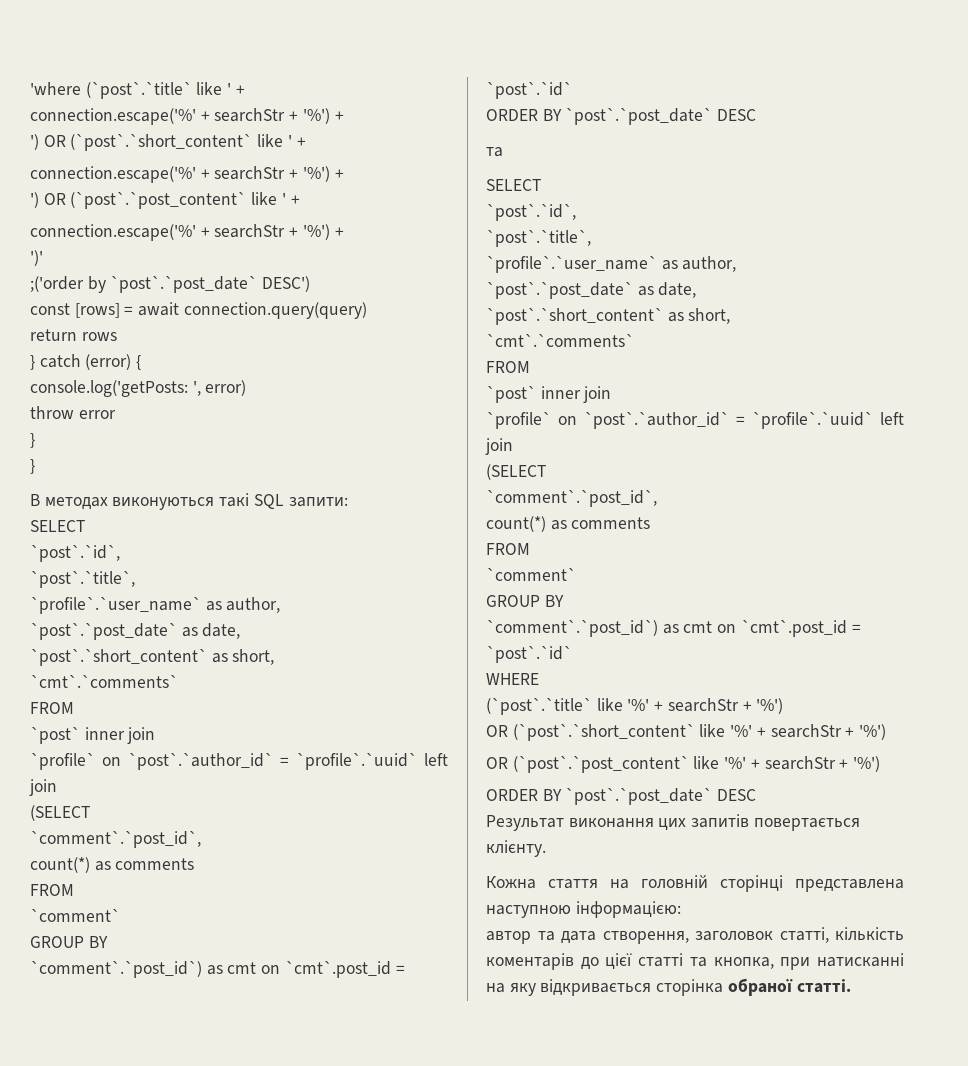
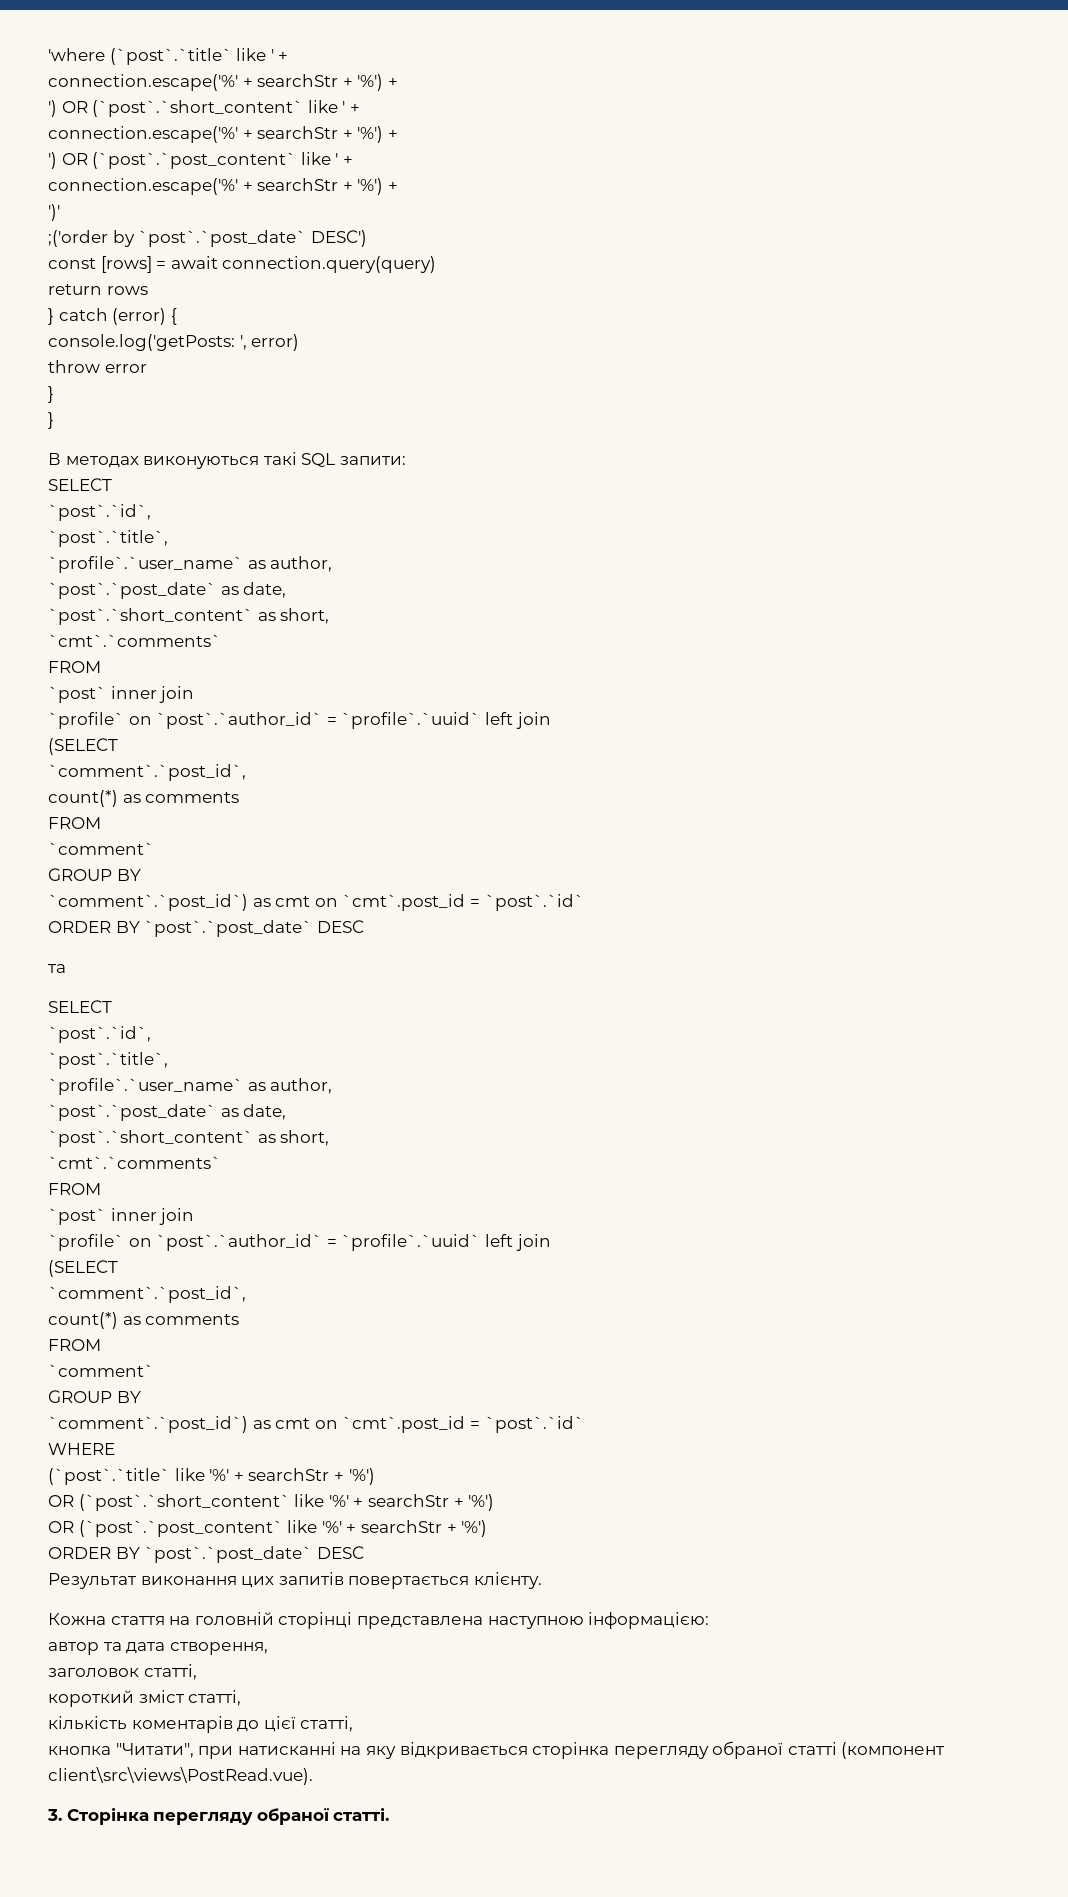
- автор та дата створення, заголовок статті, кількість коментарів до цієї статті та кнопка, при натисканні на яку відкривається сторінка обраної статті.
+ автор та дата створення,
+ заголовок статті,
+ короткий зміст статті,
+ кількість коментарів до цієї статті,
+ кнопка "Читати", при натисканні на яку відкривається сторінка перегляду обраної статті (компонент client\src\views\PostRead.vue).
+ 3. Сторінка перегляду обраної статті.

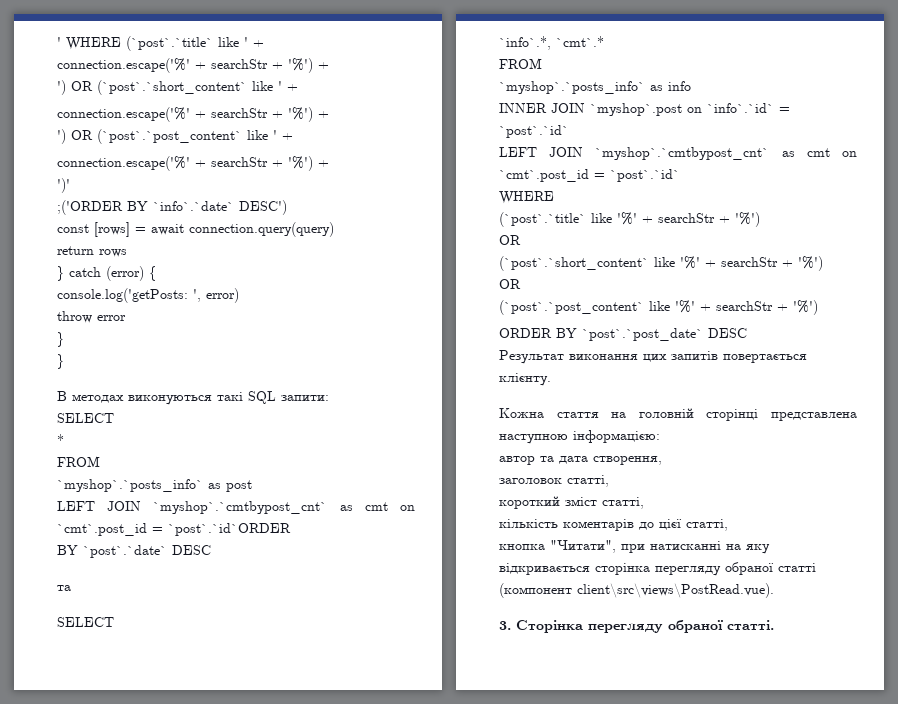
- 'where (`post`.`title` like ' +
+ ' WHERE (`post`.`title` like ' +
- ;('order by `post`.`post_date` DESC')
+ ;('ORDER BY `info`.`date` DESC')
  В методах виконуються такі SQL запити:
  SELECT
- `post`.`id`,
- `post`.`title`,
- `profile`.`user_name` as author,
- `post`.`post_date` as date,
- `post`.`short_content` as short,
- `cmt`.`comments`
+ *
  FROM
- `post` inner join
- `profile` on `post`.`author_id` = `profile`.`uuid` left join
- (SELECT
- `comment`.`post_id`,
- count(*) as comments
- FROM
- `comment`
- GROUP BY
- `comment`.`post_id`) as cmt on `cmt`.post_id = `post`.`id`
- ORDER BY `post`.`post_date` DESC
+ `myshop`.`posts_info` as post
+ LEFT JOIN `myshop`.`cmtbypost_cnt` as cmt on `cmt`.post_id = `post`.`id`ORDER
+ BY `post`.`date` DESC
  та
  SELECT
- `post`.`id`,
- `post`.`title`,
- `profile`.`user_name` as author,
- `post`.`post_date` as date,
- `post`.`short_content` as short,
- `cmt`.`comments`
+ `info`.*, `cmt`.*
  FROM
- `post` inner join
- `profile` on `post`.`author_id` = `profile`.`uuid` left join
- (SELECT
- `comment`.`post_id`,
- count(*) as comments
- FROM
- `comment`
- GROUP BY
- `comment`.`post_id`) as cmt on `cmt`.post_id = `post`.`id`
+ `myshop`.`posts_info` as info
+ INNER JOIN `myshop`.post on `info`.`id` = `post`.`id`
+ LEFT JOIN `myshop`.`cmtbypost_cnt` as cmt on `cmt`.post_id = `post`.`id`
  (`post`.`title` like '%' + searchStr + '%')
- OR (`post`.`short_content` like '%' + searchStr + '%')
- OR (`post`.`post_content` like '%' + searchStr + '%')
+ OR
+ (`post`.`short_content` like '%' + searchStr + '%')
+ OR
+ (`post`.`post_content` like '%' + searchStr + '%')

